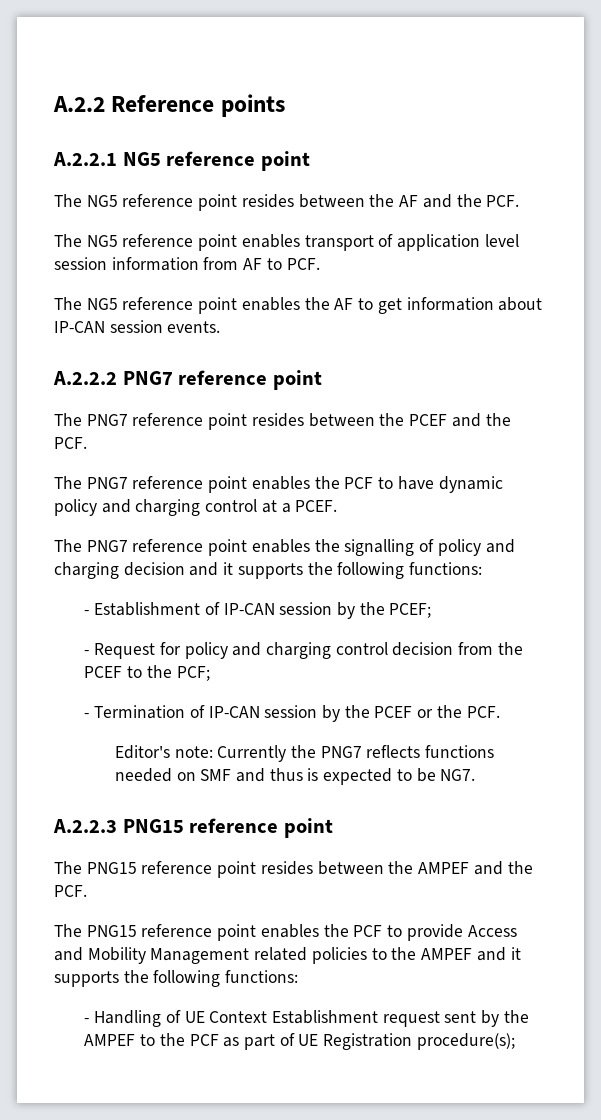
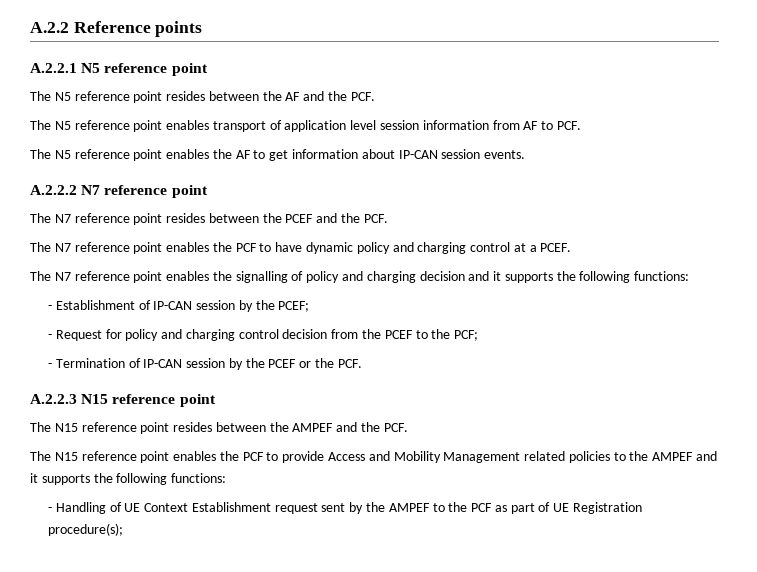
- A.2.2.1 NG5 reference point
- The NG5 reference point resides between the AF and the PCF.
+ A.2.2.1 N5 reference point
+ The N5 reference point resides between the AF and the PCF.
- The NG5 reference point enables transport of application level session information from AF to PCF.
+ The N5 reference point enables transport of application level session information from AF to PCF.
- The NG5 reference point enables the AF to get information about IP-CAN session events.
+ The N5 reference point enables the AF to get information about IP-CAN session events.
- A.2.2.2 PNG7 reference point
- The PNG7 reference point resides between the PCEF and the PCF.
+ A.2.2.2 N7 reference point
+ The N7 reference point resides between the PCEF and the PCF.
- The PNG7 reference point enables the PCF to have dynamic policy and charging control at a PCEF.
+ The N7 reference point enables the PCF to have dynamic policy and charging control at a PCEF.
- The PNG7 reference point enables the signalling of policy and charging decision and it supports the following functions:
+ The N7 reference point enables the signalling of policy and charging decision and it supports the following functions:
- Editor's note: Currently the PNG7 reflects functions needed on SMF and thus is expected to be NG7.
- A.2.2.3 PNG15 reference point
- The PNG15 reference point resides between the AMPEF and the PCF.
+ A.2.2.3 N15 reference point
+ The N15 reference point resides between the AMPEF and the PCF.
- The PNG15 reference point enables the PCF to provide Access and Mobility Management related policies to the AMPEF and it supports the following functions:
+ The N15 reference point enables the PCF to provide Access and Mobility Management related policies to the AMPEF and it supports the following functions:

